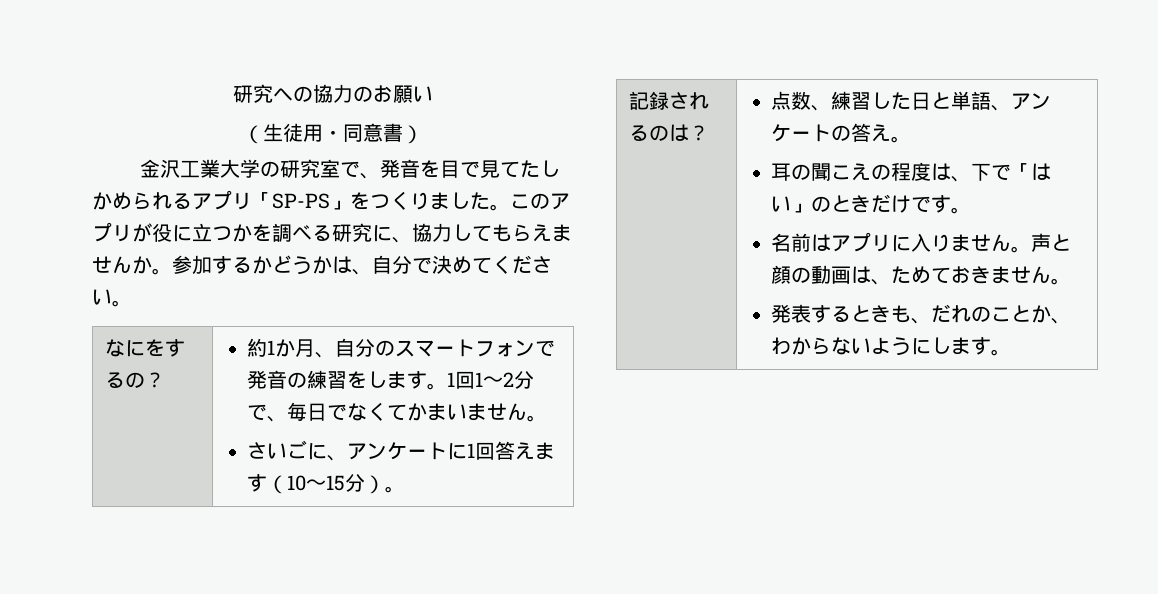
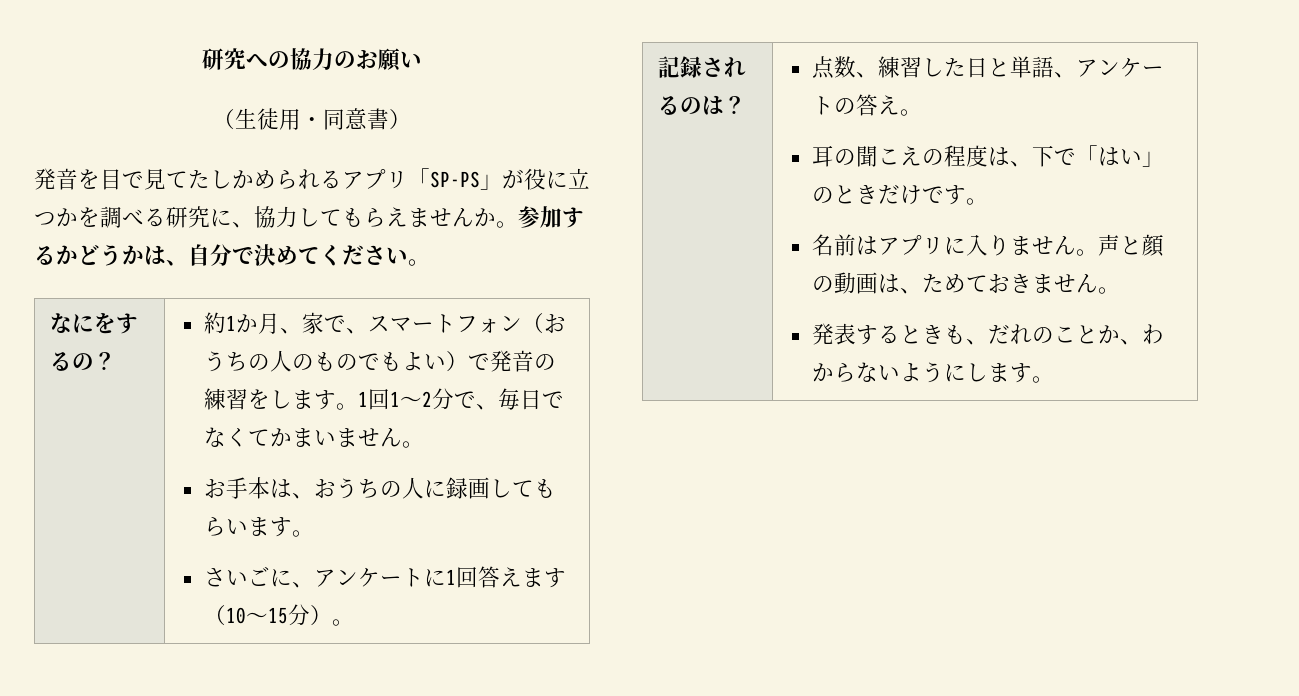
- 金沢工業大学の研究室で、発音を目で見てたしかめられるアプリ「SP-PS」をつくりました。このアプリが役に立つかを調べる研究に、協力してもらえませんか。
+ 発音を目で見てたしかめられるアプリ「SP-PS」が役に立つかを調べる研究に、協力してもらえませんか。
- 約1か月、自分のスマートフォンで発音の練習をします。
+ 約1か月、家で、スマートフォン（おうちの人のものでもよい）で発音の練習をします。
+ お手本は、おうちの人に録画してもらいます。

